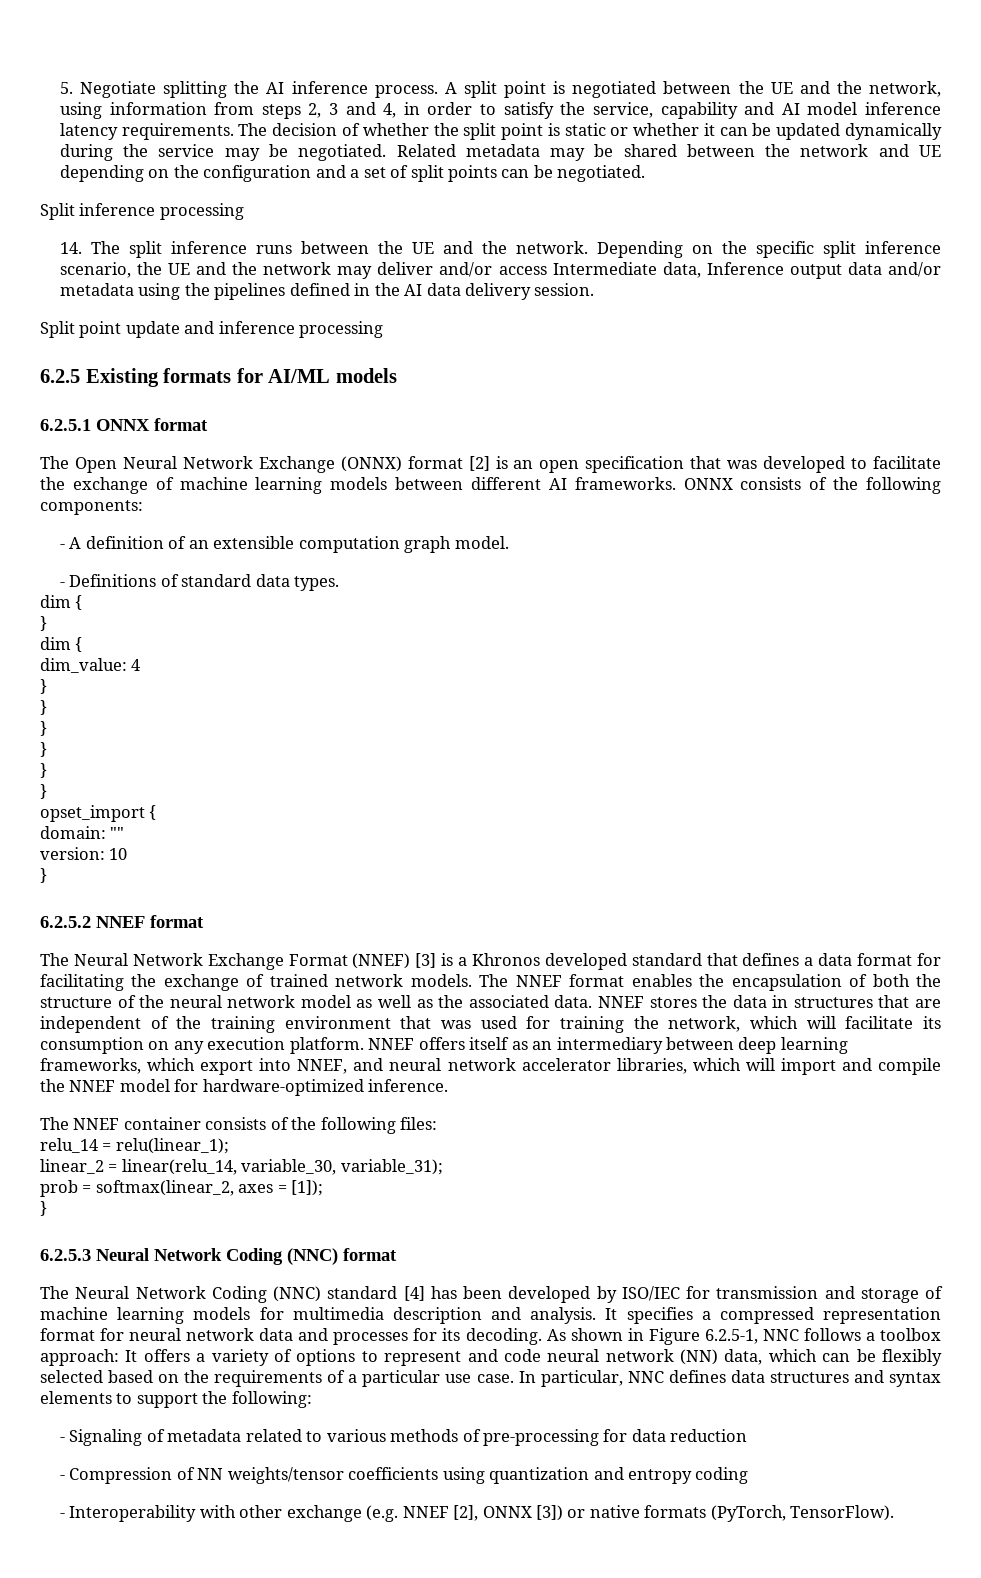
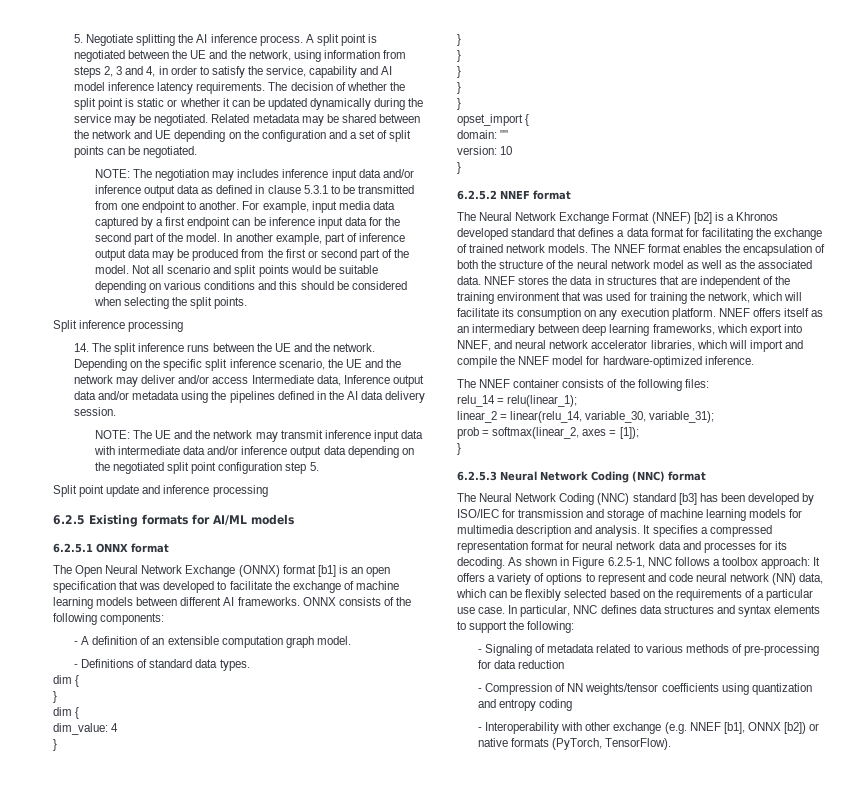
+ NOTE: The negotiation may includes inference input data and/or inference output data as defined in clause 5.3.1 to be transmitted from one endpoint to another. For example, input media data captured by a first endpoint can be inference input data for the second part of the model. In another example, part of inference output data may be produced from the first or second part of the model. Not all scenario and split points would be suitable depending on various conditions and this should be considered when selecting the split points.
+ NOTE: The UE and the network may transmit inference input data with intermediate data and/or inference output data depending on the negotiated split point configuration step 5.
- The Open Neural Network Exchange (ONNX) format [2] is an open specification that was developed to facilitate the exchange of machine learning models between different AI frameworks.
+ The Open Neural Network Exchange (ONNX) format [b1] is an open specification that was developed to facilitate the exchange of machine learning models between different AI frameworks.
- The Neural Network Exchange Format (NNEF) [3] is a Khronos developed standard that defines a data format for facilitating the exchange of trained network models.
+ The Neural Network Exchange Format (NNEF) [b2] is a Khronos developed standard that defines a data format for facilitating the exchange of trained network models.
- The Neural Network Coding (NNC) standard [4] has been developed by ISO/IEC for transmission and storage of machine learning models for multimedia description and analysis.
+ The Neural Network Coding (NNC) standard [b3] has been developed by ISO/IEC for transmission and storage of machine learning models for multimedia description and analysis.
- - Interoperability with other exchange (e.g. NNEF [2], ONNX [3]) or native formats (PyTorch, TensorFlow).
+ - Interoperability with other exchange (e.g. NNEF [b1], ONNX [b2]) or native formats (PyTorch, TensorFlow).

